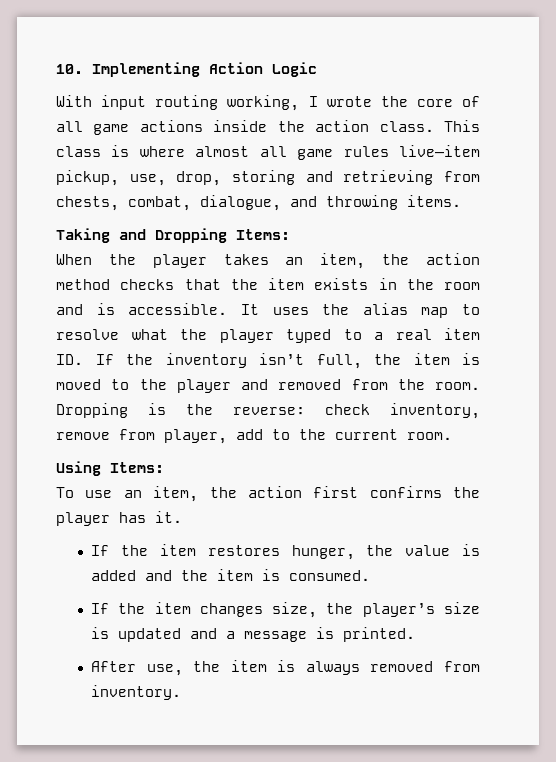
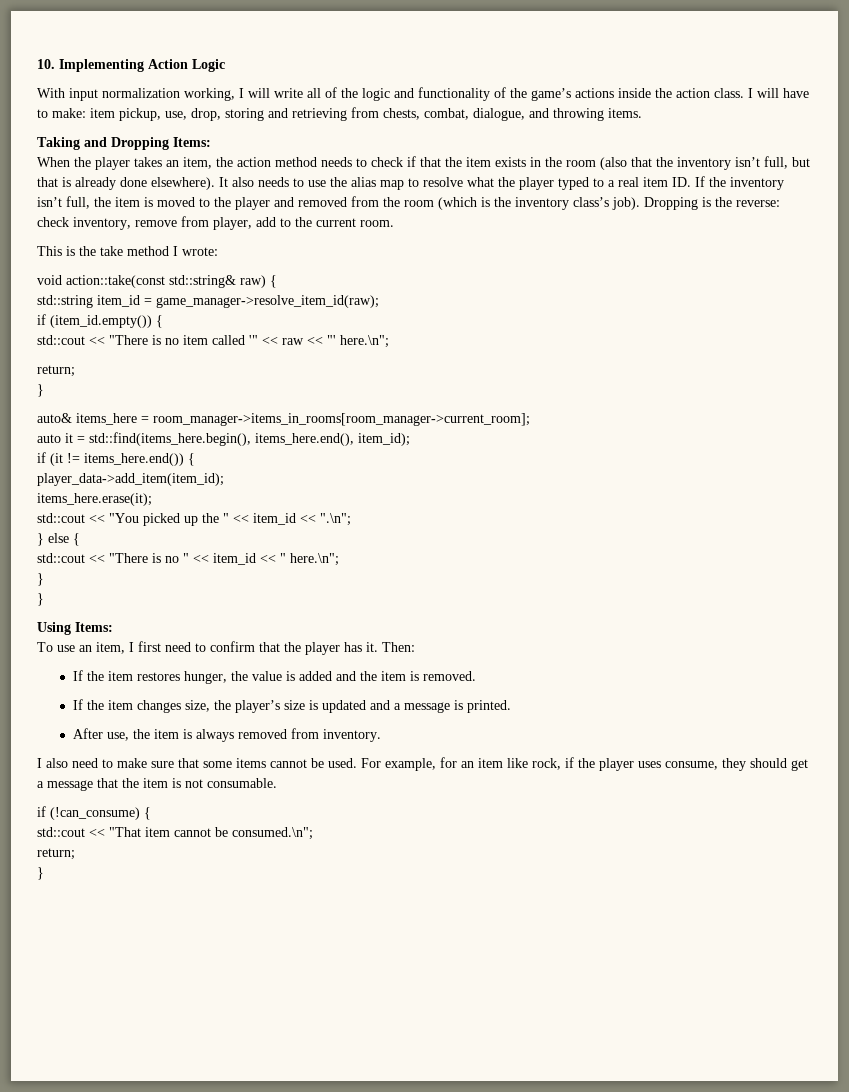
- With input routing working, I wrote the core of all game actions inside the action class.
+ With input normalization working, I will write all of the logic and functionality of the game’s actions inside the action class.
- This class is where almost all game rules live—item pickup, use, drop, storing and retrieving from chests, combat, dialogue, and throwing items.
+ I will have to make: item pickup, use, drop, storing and retrieving from chests, combat, dialogue, and throwing items.
- When the player takes an item, the action method checks that the item exists in the room and is accessible. It uses the alias map to resolve what the player typed to a real item ID. If the inventory isn’t full, the item is moved to the player and removed from the room.
+ When the player takes an item, the action method needs to check if that the item exists in the room (also that the inventory isn’t full, but that is already done elsewhere). It also needs to use the alias map to resolve what the player typed to a real item ID. If the inventory isn’t full, the item is moved to the player and removed from the room (which is the inventory class’s job).
+ This is the take method I wrote:
+ void action::take(const std::string& raw) {
+ std::string item_id = game_manager->resolve_item_id(raw);
+ if (item_id.empty()) {
+ std::cout << "There is no item called '" << raw << "' here.\n";
+ return;
+ }
+ auto& items_here = room_manager->items_in_rooms[room_manager->current_room];
+ auto it = std::find(items_here.begin(), items_here.end(), item_id);
+ if (it != items_here.end()) {
+ player_data->add_item(item_id);
+ items_here.erase(it);
+ std::cout << "You picked up the " << item_id << ".\n";
+ } else {
+ std::cout << "There is no " << item_id << " here.\n";
+ }
+ }
- To use an item, the action first confirms the player has it.
+ To use an item, I first need to confirm that the player has it. Then:
- If the item restores hunger, the value is added and the item is consumed.
+ If the item restores hunger, the value is added and the item is removed.
+ I also need to make sure that some items cannot be used. For example, for an item like rock, if the player uses consume, they should get a message that the item is not consumable.
+ if (!can_consume) {
+ std::cout << "That item cannot be consumed.\n";
+ return;
+ }

